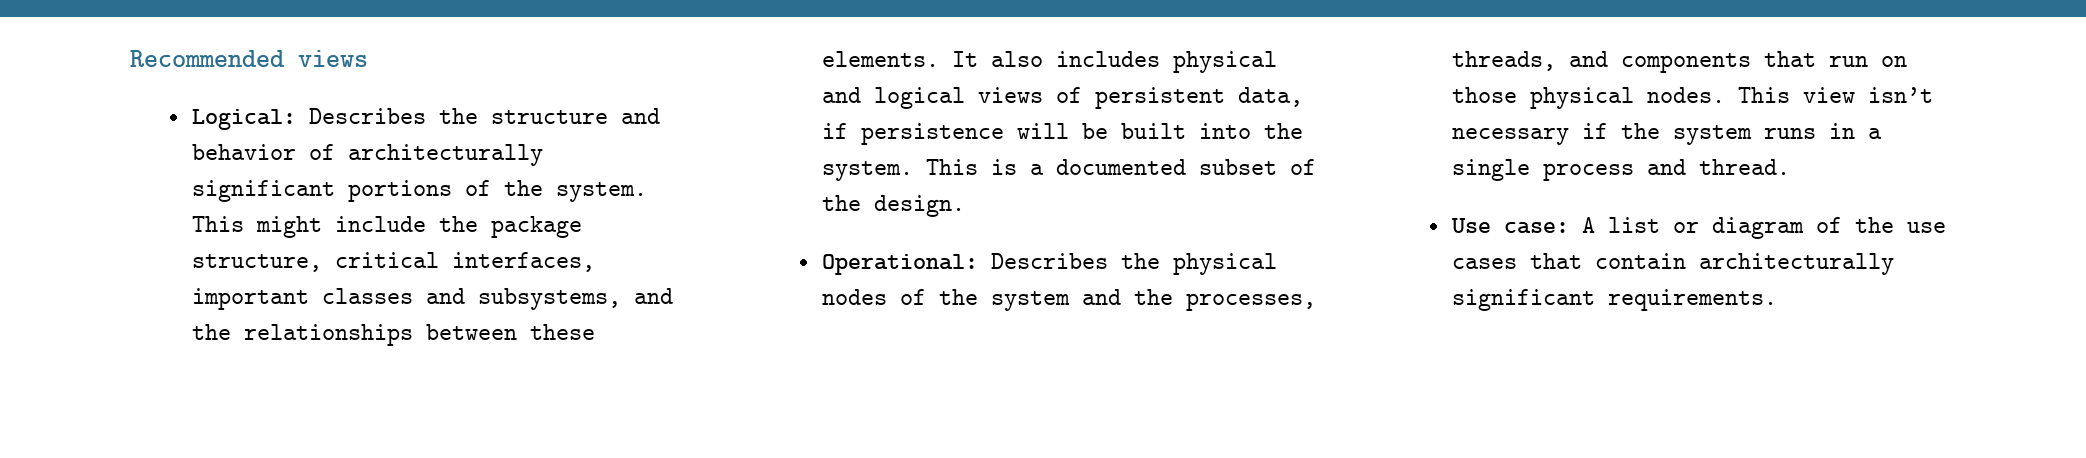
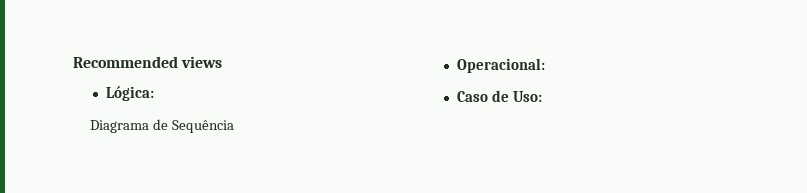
- Logical: Describes the structure and behavior of architecturally significant portions of the system. This might include the package structure, critical interfaces, important classes and subsystems, and the relationships between these elements. It also includes physical and logical views of persistent data, if persistence will be built into the system. This is a documented subset of the design.
- Operational: Describes the physical nodes of the system and the processes, threads, and components that run on those physical nodes. This view isn’t necessary if the system runs in a single process and thread.
- Use case: A list or diagram of the use cases that contain architecturally significant requirements.
+ Lógica:
+ Diagrama de Sequência
+ Operacional:
+ Caso de Uso:

